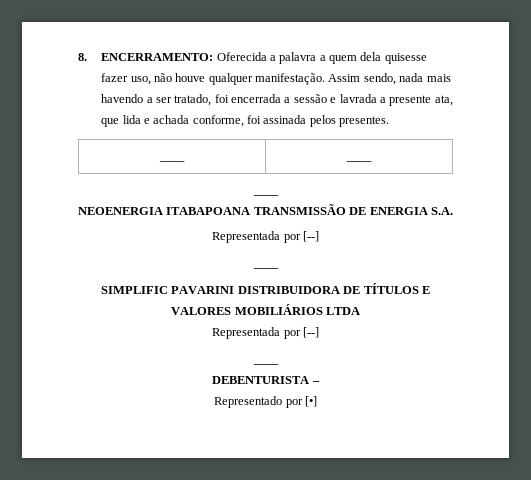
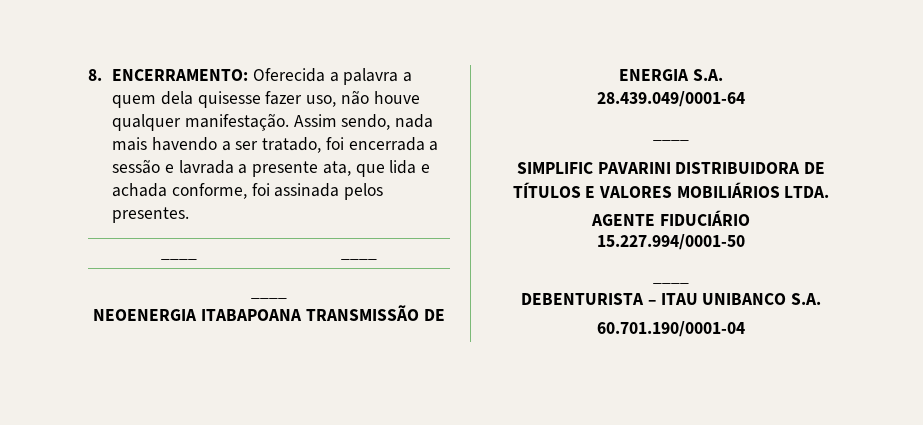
  NEOENERGIA ITABAPOANA TRANSMISSÃO DE ENERGIA S.A.
- Representada por [--]
+ 28.439.049/0001-64
- SIMPLIFIC PAVARINI DISTRIBUIDORA DE TÍTULOS E VALORES MOBILIÁRIOS LTDA
- Representada por [--]
+ SIMPLIFIC PAVARINI DISTRIBUIDORA DE TÍTULOS E VALORES MOBILIÁRIOS LTDA.
+ AGENTE FIDUCIÁRIO
+ 15.227.994/0001-50
- DEBENTURISTA –
- Representado por [•]
+ DEBENTURISTA – ITAU UNIBANCO S.A.
+ 60.701.190/0001-04

